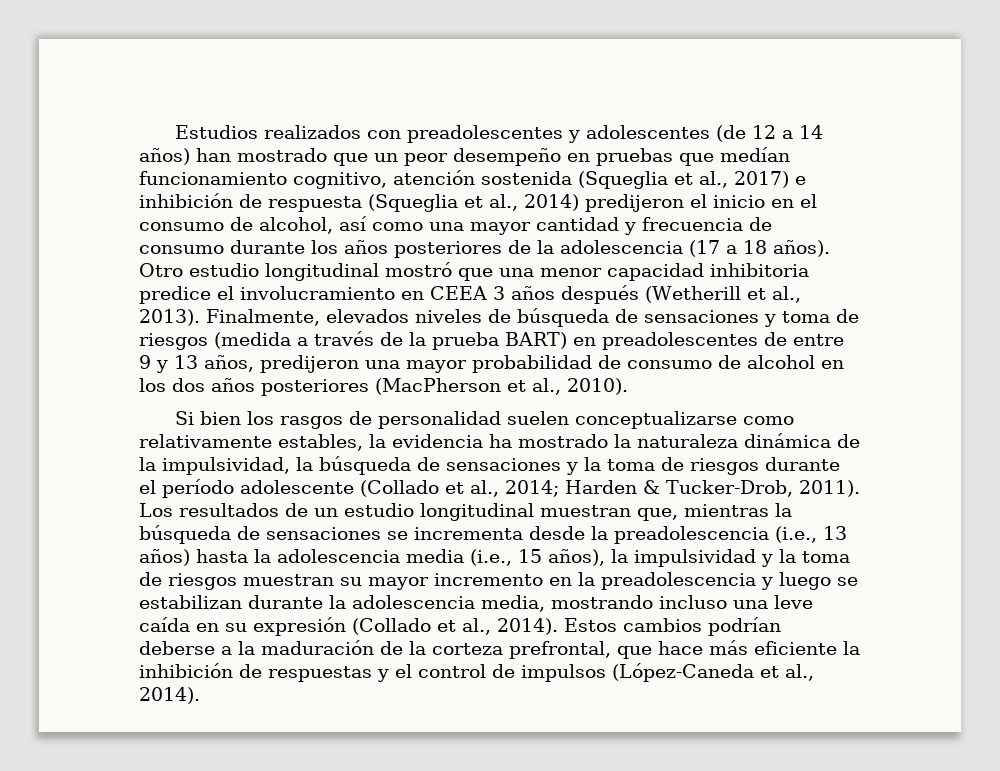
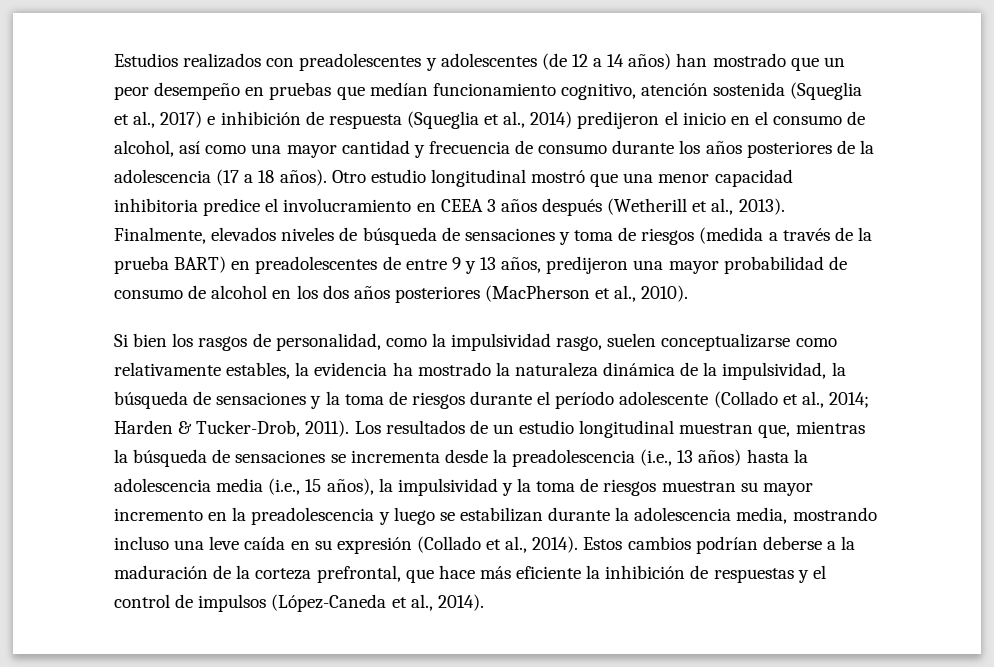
- Si bien los rasgos de personalidad suelen conceptualizarse como relativamente estables, la evidencia ha mostrado la naturaleza dinámica de la impulsividad, la búsqueda de sensaciones y la toma de riesgos durante el período adolescente (Collado et al., 2014; Harden & Tucker-Drob, 2011).
+ Si bien los rasgos de personalidad, como la impulsividad rasgo, suelen conceptualizarse como relativamente estables, la evidencia ha mostrado la naturaleza dinámica de la impulsividad, la búsqueda de sensaciones y la toma de riesgos durante el período adolescente (Collado et al., 2014; Harden & Tucker-Drob, 2011).

